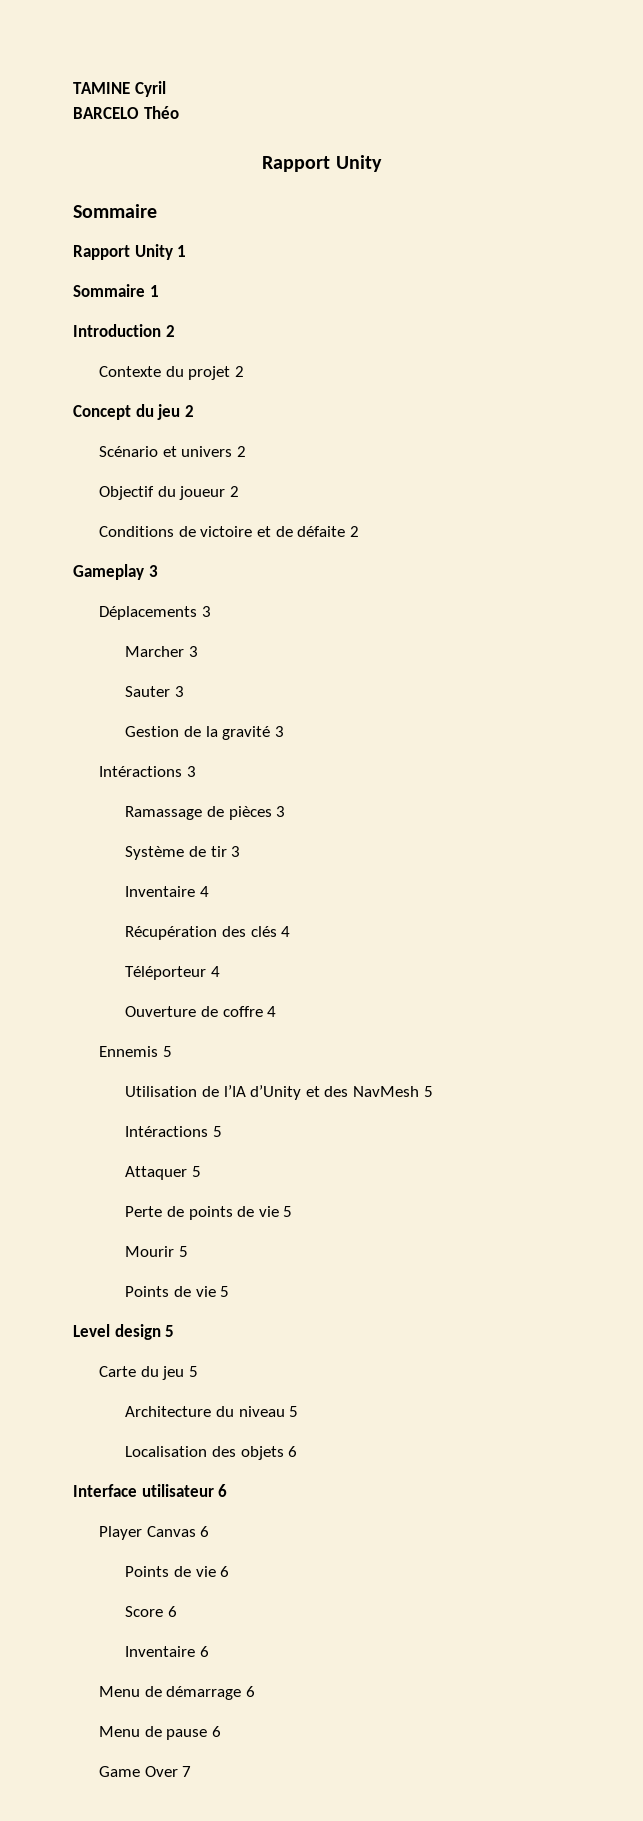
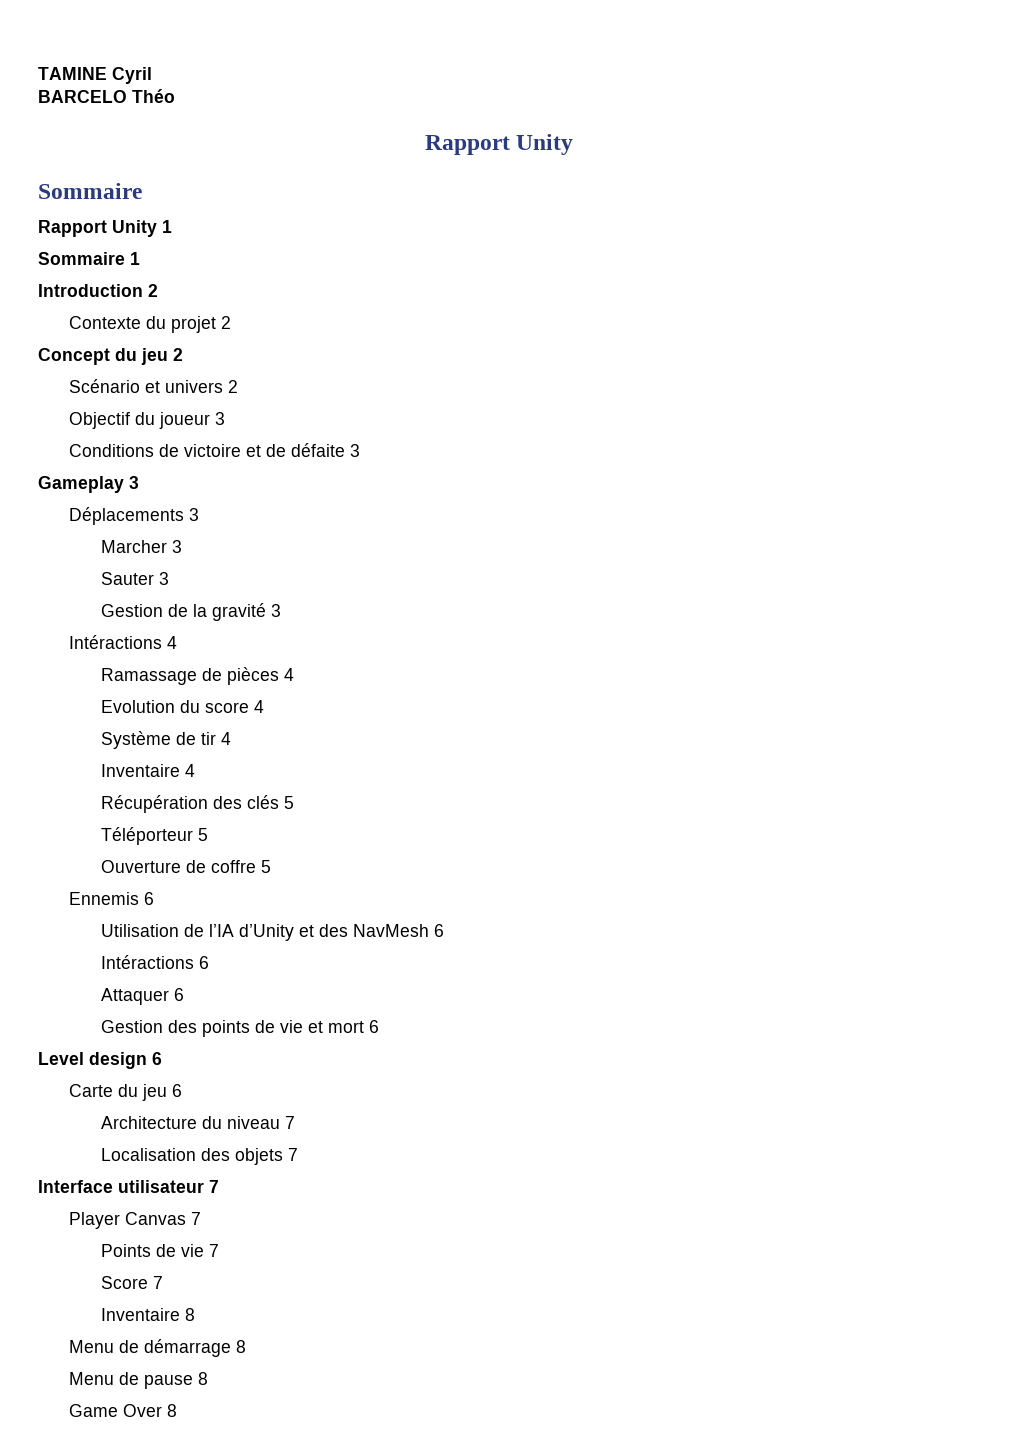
- Objectif du joueur 2
+ Objectif du joueur 3
- Conditions de victoire et de défaite 2
+ Conditions de victoire et de défaite 3
- Intéractions 3
+ Intéractions 4
- Ramassage de pièces 3
+ Ramassage de pièces 4
+ Evolution du score 4
- Système de tir 3
+ Système de tir 4
- Récupération des clés 4
+ Récupération des clés 5
- Téléporteur 4
+ Téléporteur 5
- Ouverture de coffre 4
+ Ouverture de coffre 5
- Ennemis 5
+ Ennemis 6
- Utilisation de l’IA d’Unity et des NavMesh 5
- Intéractions 5
+ Utilisation de l’IA d’Unity et des NavMesh 6
+ Intéractions 6
- Attaquer 5
- Perte de points de vie 5
- Mourir 5
- Points de vie 5
- Level design 5
- Carte du jeu 5
- Architecture du niveau 5
- Localisation des objets 6
- Interface utilisateur 6
- Player Canvas 6
- Points de vie 6
+ Attaquer 6
+ Gestion des points de vie et mort 6
+ Level design 6
+ Carte du jeu 6
+ Architecture du niveau 7
+ Localisation des objets 7
+ Interface utilisateur 7
+ Player Canvas 7
+ Points de vie 7
- Score 6
- Inventaire 6
+ Score 7
+ Inventaire 8
- Menu de démarrage 6
+ Menu de démarrage 8
- Menu de pause 6
+ Menu de pause 8
- Game Over 7
+ Game Over 8

